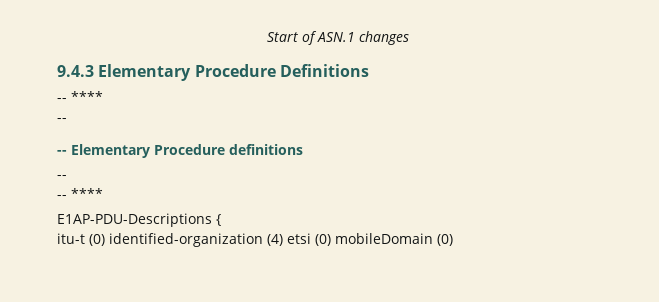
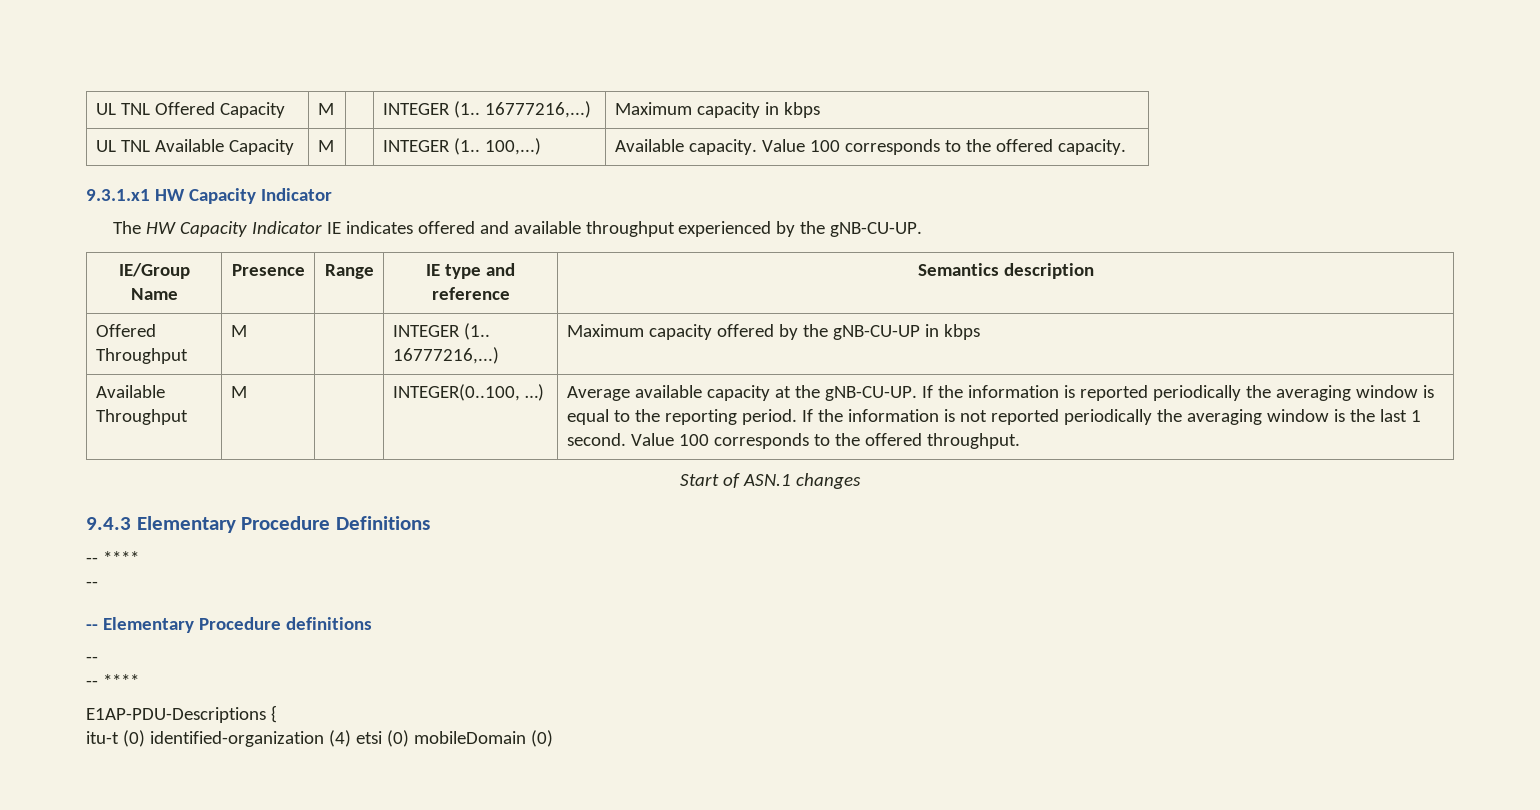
+ UL TNL Offered Capacity | M | | INTEGER (1.. 16777216,...) | Maximum capacity in kbps
+ UL TNL Available Capacity | M | | INTEGER (1.. 100,...) | Available capacity. Value 100 corresponds to the offered capacity.
+ 9.3.1.x1 HW Capacity Indicator
+ The HW Capacity Indicator IE indicates offered and available throughput experienced by the gNB-CU-UP.
+ IE/Group Name | Presence | Range | IE type and reference | Semantics description
+ Offered Throughput | M | | INTEGER (1.. 16777216,...) | Maximum capacity offered by the gNB-CU-UP in kbps
+ Available Throughput | M | | INTEGER(0..100, …) | Average available capacity at the gNB-CU-UP. If the information is reported periodically the averaging window is equal to the reporting period. If the information is not reported periodically the averaging window is the last 1 second. Value 100 corresponds to the offered throughput.

